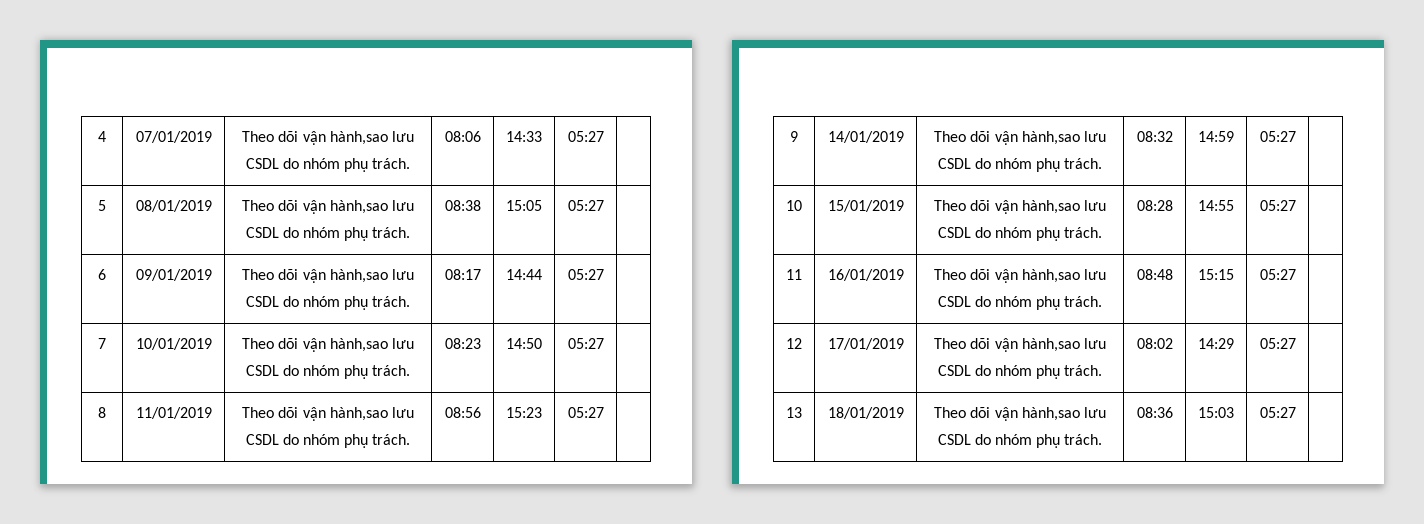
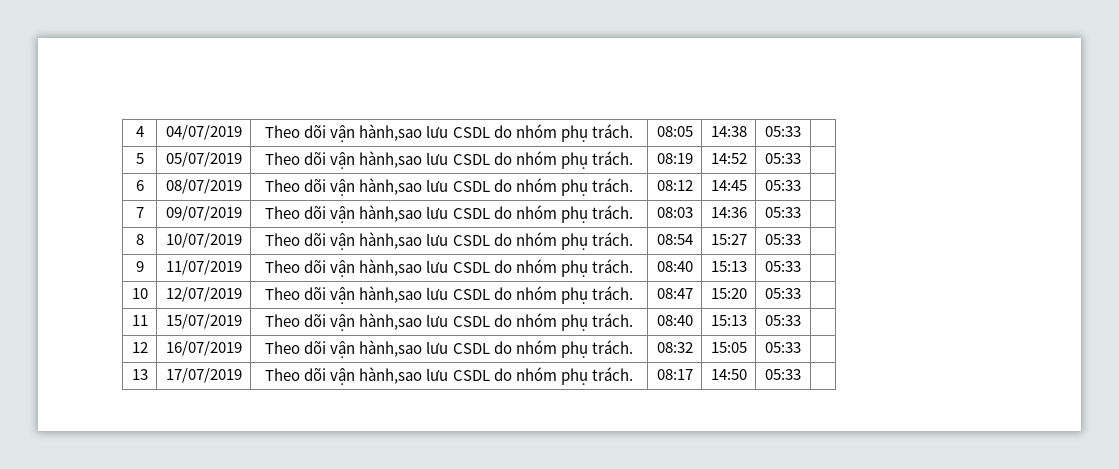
- 4 | 07/01/2019 | Theo dõi vận hành,sao lưu CSDL do nhóm phụ trách. | 08:06 | 14:33 | 05:27 |
+ 4 | 04/07/2019 | Theo dõi vận hành,sao lưu CSDL do nhóm phụ trách. | 08:05 | 14:38 | 05:33 |
- 5 | 08/01/2019 | Theo dõi vận hành,sao lưu CSDL do nhóm phụ trách. | 08:38 | 15:05 | 05:27 |
- 6 | 09/01/2019 | Theo dõi vận hành,sao lưu CSDL do nhóm phụ trách. | 08:17 | 14:44 | 05:27 |
- 7 | 10/01/2019 | Theo dõi vận hành,sao lưu CSDL do nhóm phụ trách. | 08:23 | 14:50 | 05:27 |
- 8 | 11/01/2019 | Theo dõi vận hành,sao lưu CSDL do nhóm phụ trách. | 08:56 | 15:23 | 05:27 |
- 9 | 14/01/2019 | Theo dõi vận hành,sao lưu CSDL do nhóm phụ trách. | 08:32 | 14:59 | 05:27 |
- 10 | 15/01/2019 | Theo dõi vận hành,sao lưu CSDL do nhóm phụ trách. | 08:28 | 14:55 | 05:27 |
- 11 | 16/01/2019 | Theo dõi vận hành,sao lưu CSDL do nhóm phụ trách. | 08:48 | 15:15 | 05:27 |
- 12 | 17/01/2019 | Theo dõi vận hành,sao lưu CSDL do nhóm phụ trách. | 08:02 | 14:29 | 05:27 |
- 13 | 18/01/2019 | Theo dõi vận hành,sao lưu CSDL do nhóm phụ trách. | 08:36 | 15:03 | 05:27 |
+ 5 | 05/07/2019 | Theo dõi vận hành,sao lưu CSDL do nhóm phụ trách. | 08:19 | 14:52 | 05:33 |
+ 6 | 08/07/2019 | Theo dõi vận hành,sao lưu CSDL do nhóm phụ trách. | 08:12 | 14:45 | 05:33 |
+ 7 | 09/07/2019 | Theo dõi vận hành,sao lưu CSDL do nhóm phụ trách. | 08:03 | 14:36 | 05:33 |
+ 8 | 10/07/2019 | Theo dõi vận hành,sao lưu CSDL do nhóm phụ trách. | 08:54 | 15:27 | 05:33 |
+ 9 | 11/07/2019 | Theo dõi vận hành,sao lưu CSDL do nhóm phụ trách. | 08:40 | 15:13 | 05:33 |
+ 10 | 12/07/2019 | Theo dõi vận hành,sao lưu CSDL do nhóm phụ trách. | 08:47 | 15:20 | 05:33 |
+ 11 | 15/07/2019 | Theo dõi vận hành,sao lưu CSDL do nhóm phụ trách. | 08:40 | 15:13 | 05:33 |
+ 12 | 16/07/2019 | Theo dõi vận hành,sao lưu CSDL do nhóm phụ trách. | 08:32 | 15:05 | 05:33 |
+ 13 | 17/07/2019 | Theo dõi vận hành,sao lưu CSDL do nhóm phụ trách. | 08:17 | 14:50 | 05:33 |

